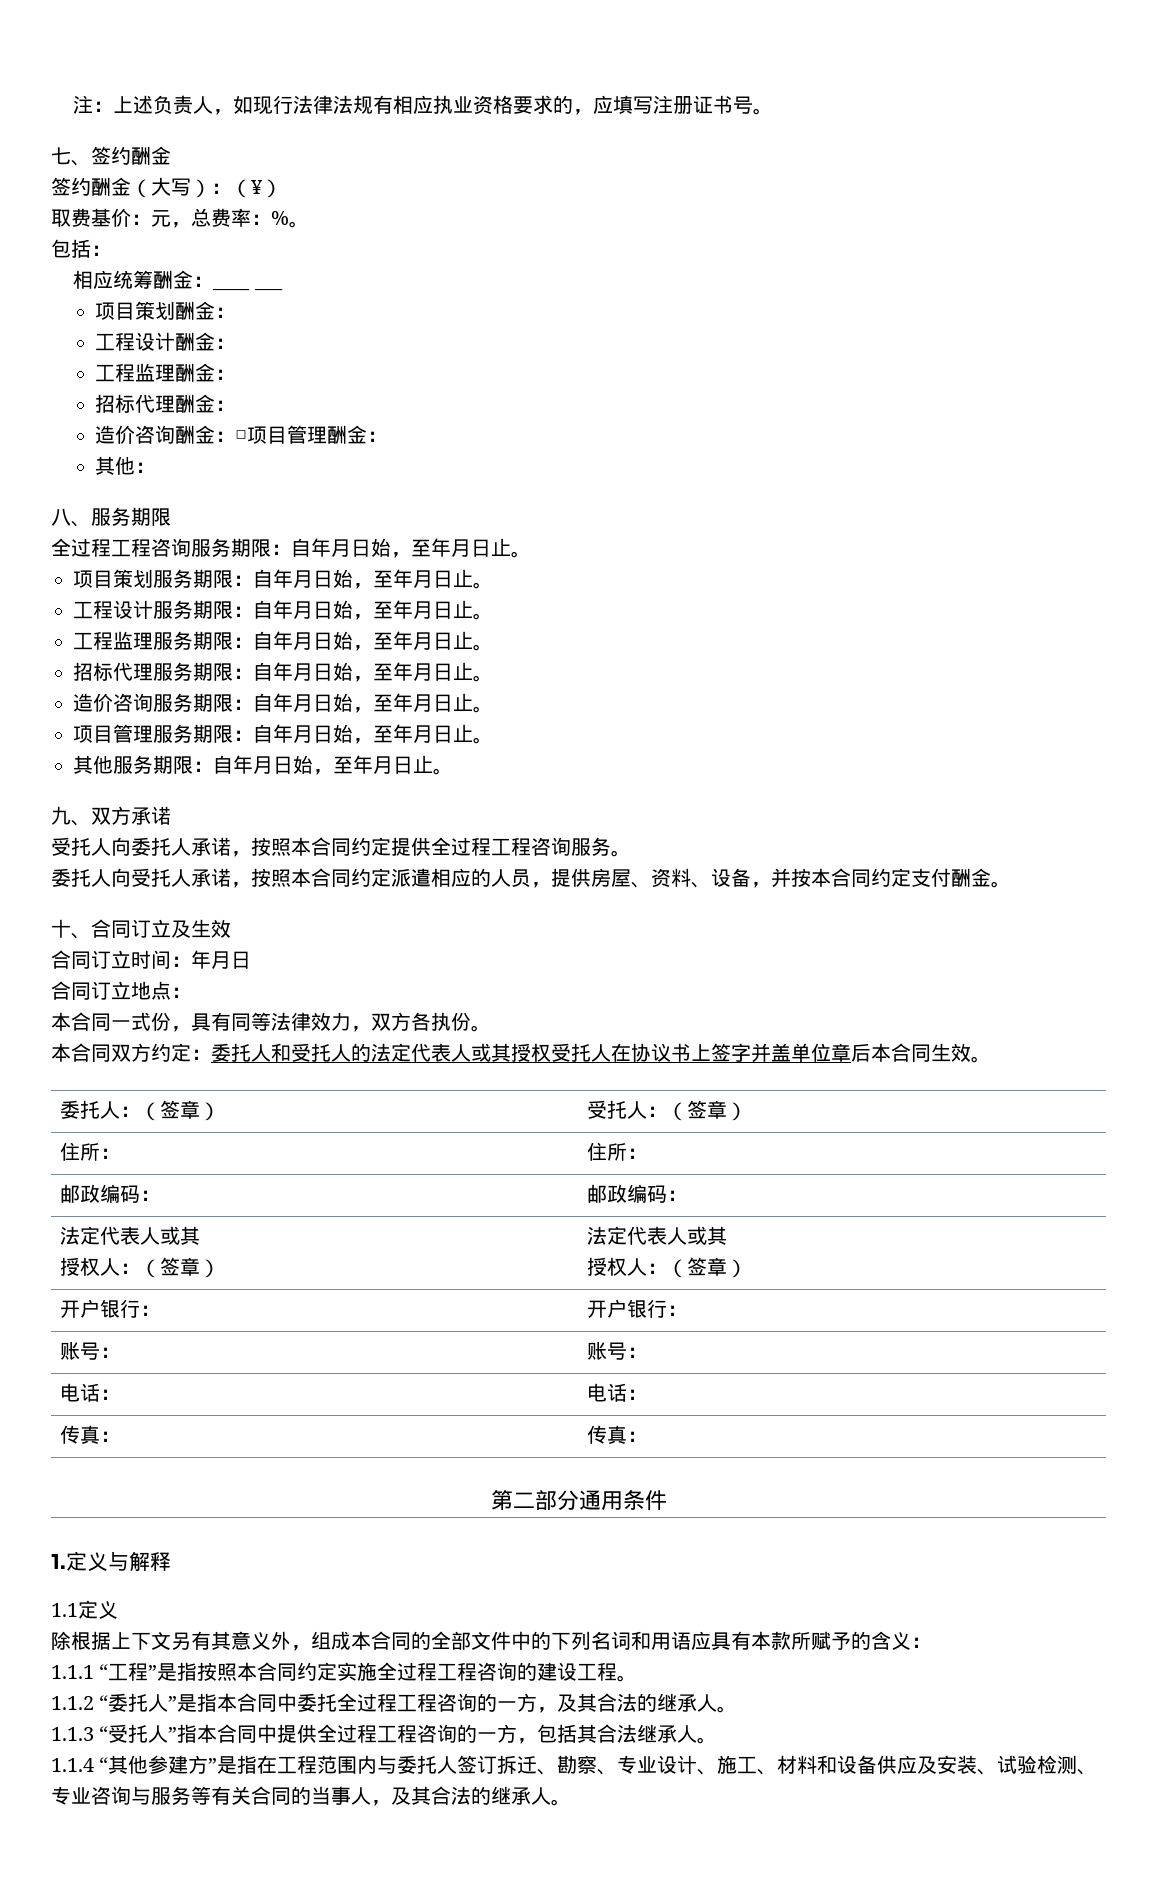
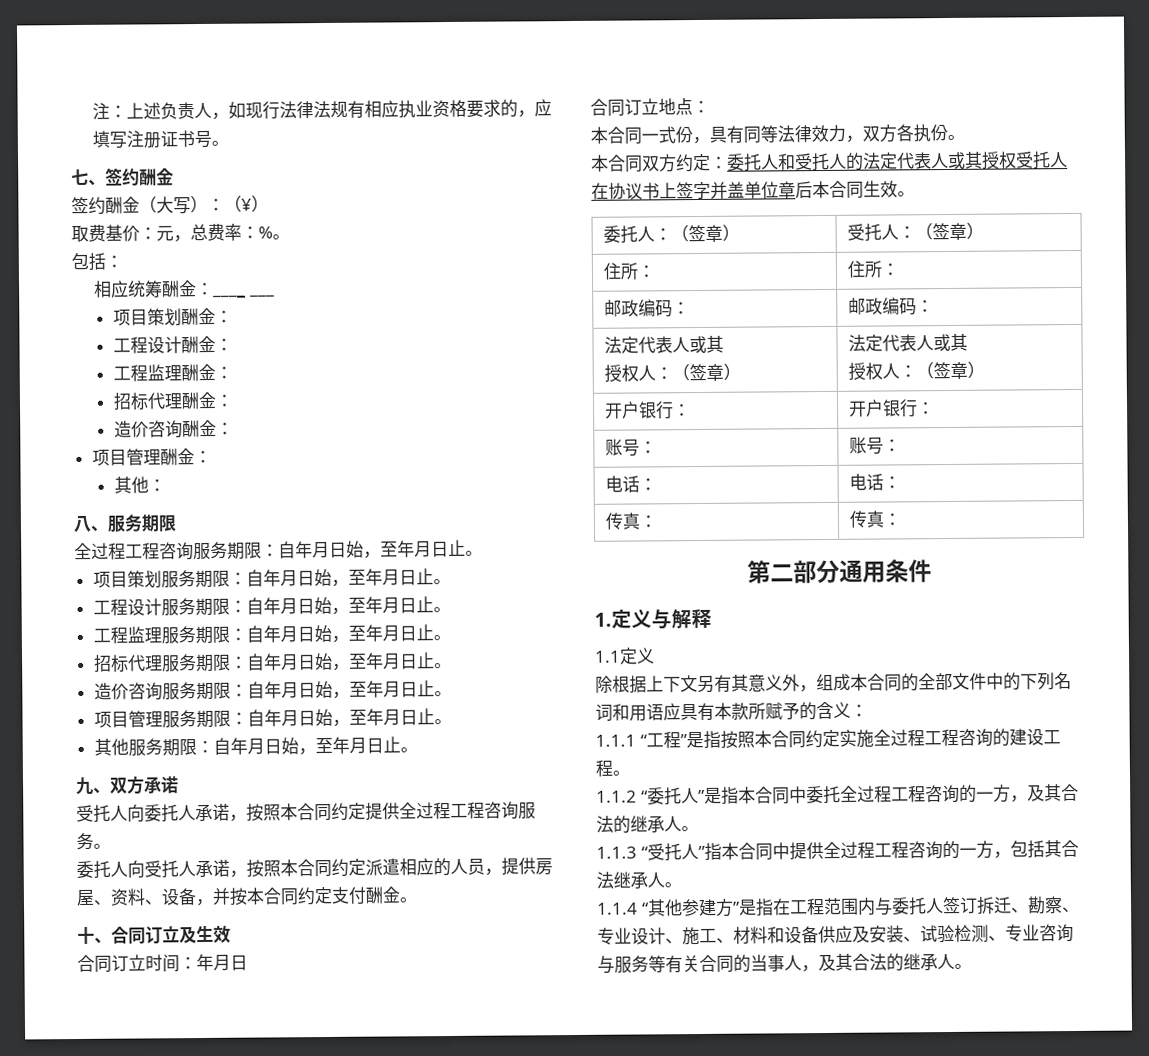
- 造价咨询酬金：□项目管理酬金：
+ 造价咨询酬金：
+ 项目管理酬金：

